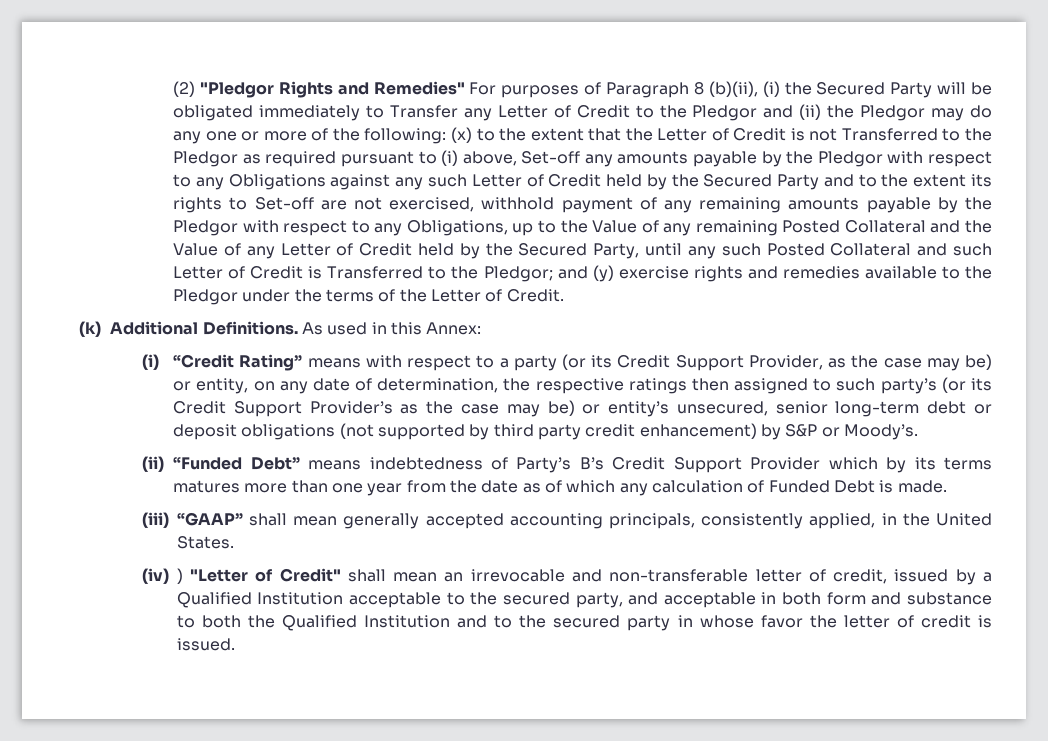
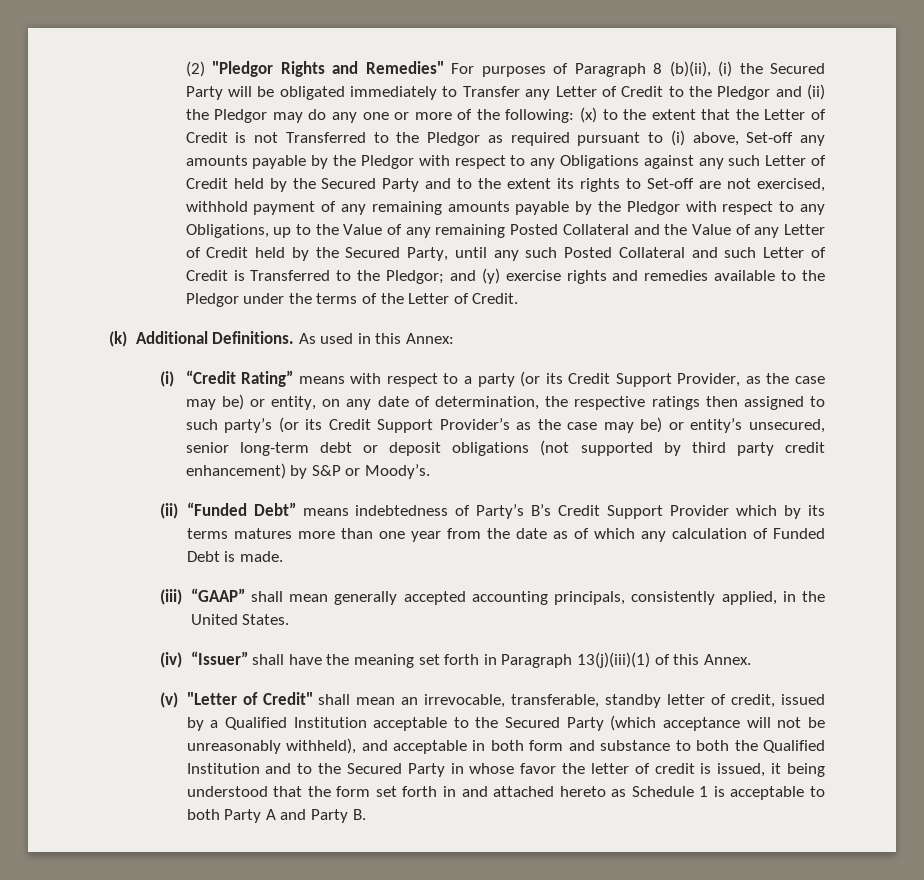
- (iv) ) "Letter of Credit" shall mean an irrevocable and non-transferable letter of credit, issued by a Qualified Institution acceptable to the secured party, and acceptable in both form and substance to both the Qualified Institution and to the secured party in whose favor the letter of credit is issued.
+ (iv) “Issuer” shall have the meaning set forth in Paragraph 13(j)(iii)(1) of this Annex.
+ (v) "Letter of Credit" shall mean an irrevocable, transferable, standby letter of credit, issued by a Qualified Institution acceptable to the Secured Party (which acceptance will not be unreasonably withheld), and acceptable in both form and substance to both the Qualified Institution and to the Secured Party in whose favor the letter of credit is issued, it being understood that the form set forth in and attached hereto as Schedule 1 is acceptable to both Party A and Party B.

